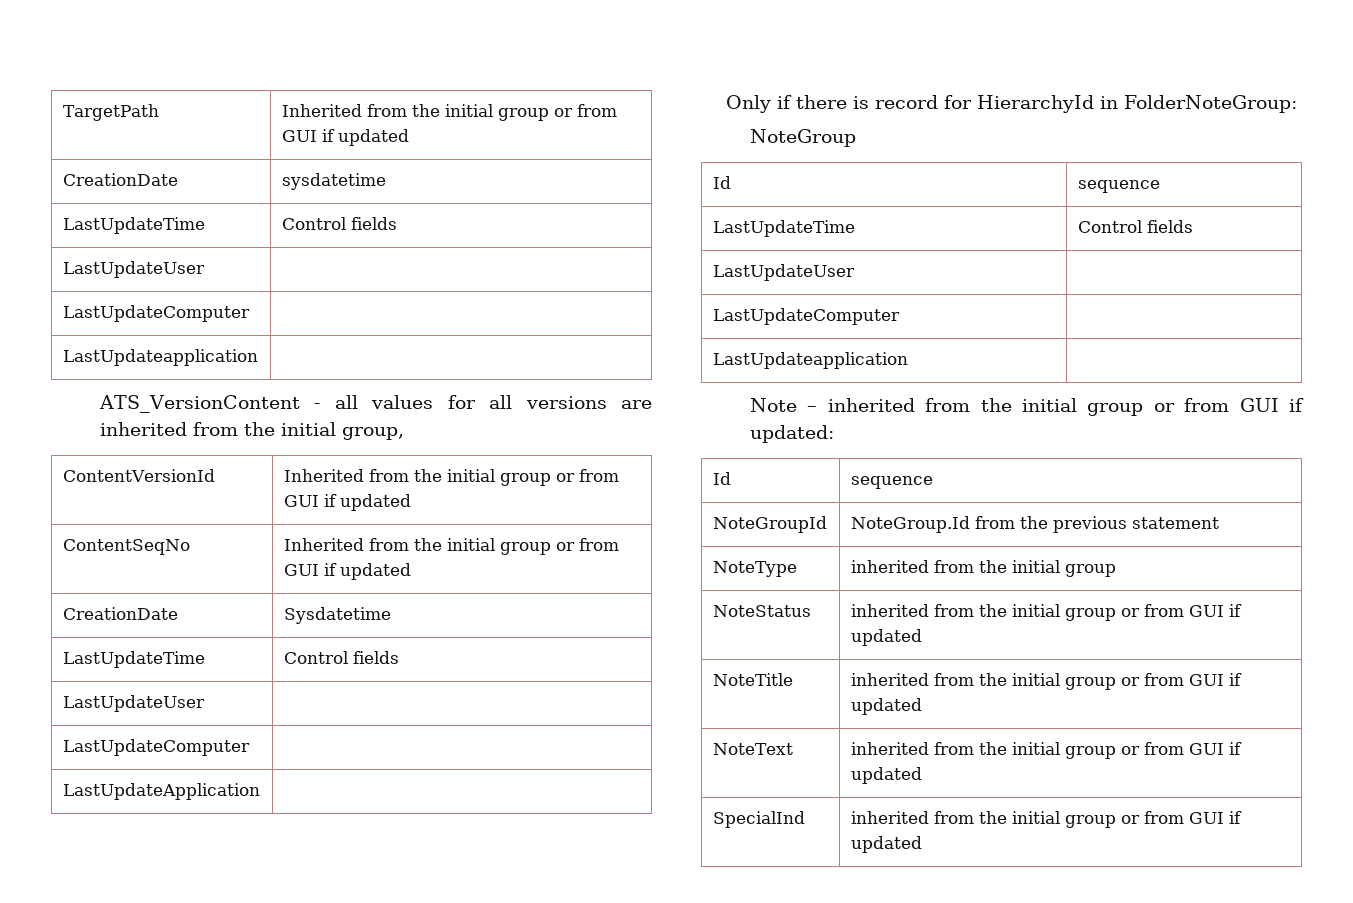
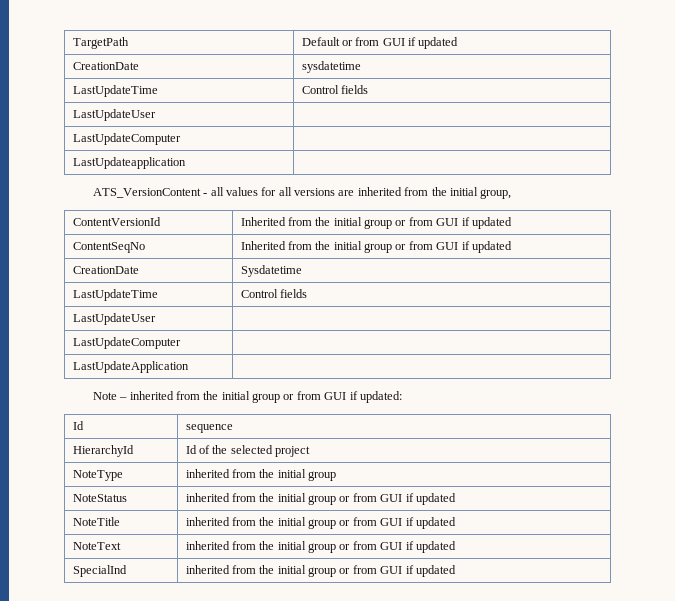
- TargetPath | Inherited from the initial group or from GUI if updated
+ TargetPath | Default or from GUI if updated
- Only if there is record for HierarchyId in FolderNoteGroup:
- NoteGroup
- Id | sequence
- LastUpdateTime | Control fields
- LastUpdateUser |
- LastUpdateComputer |
- LastUpdateapplication |
- NoteGroupId | NoteGroup.Id from the previous statement
+ HierarchyId | Id of the selected project

